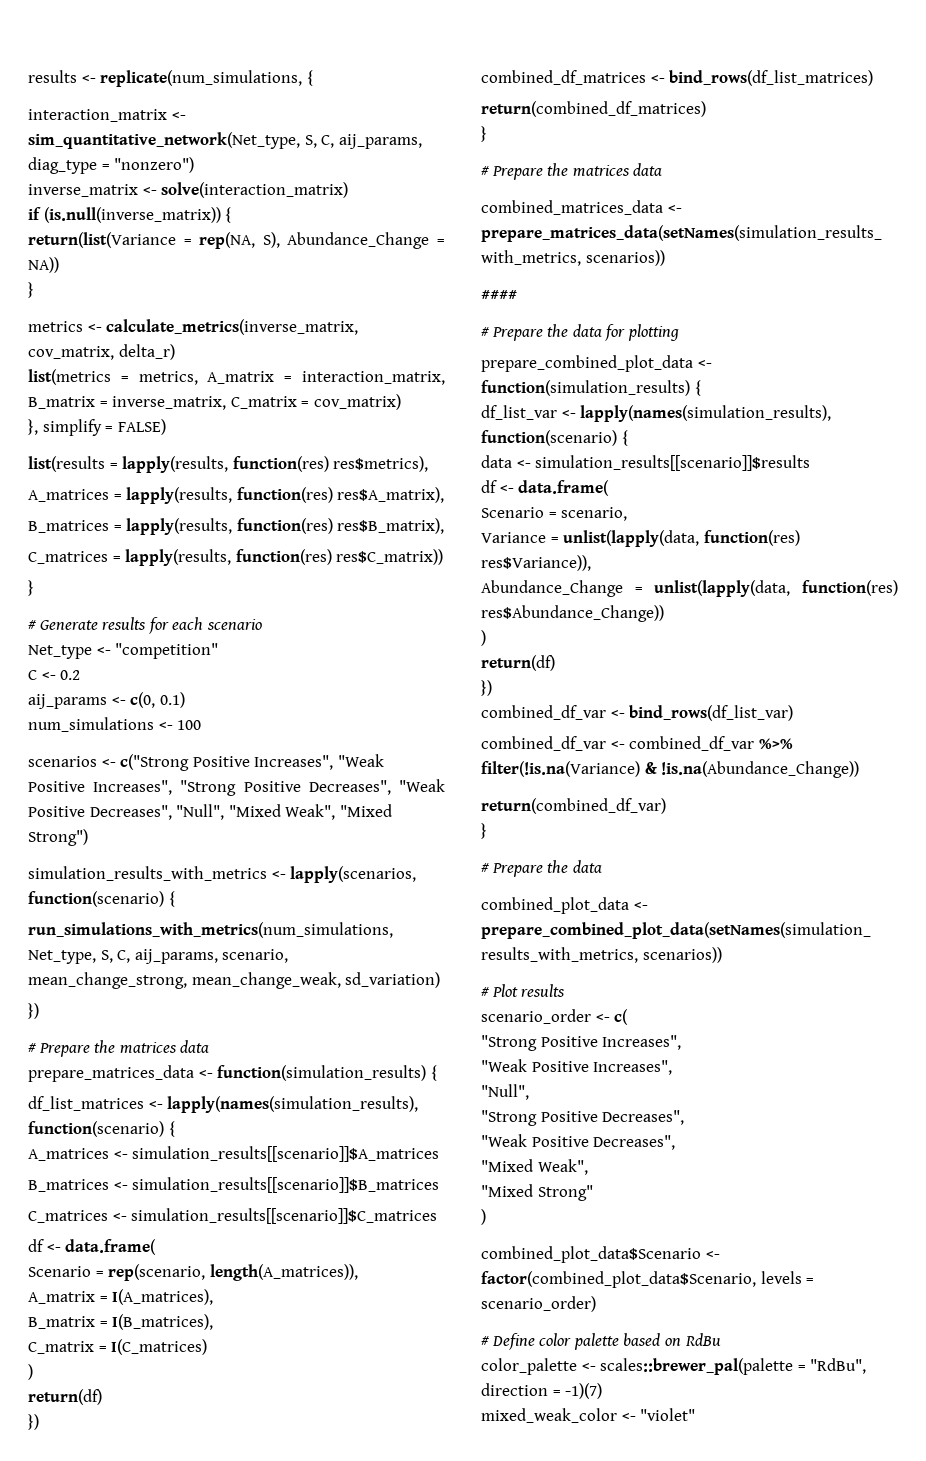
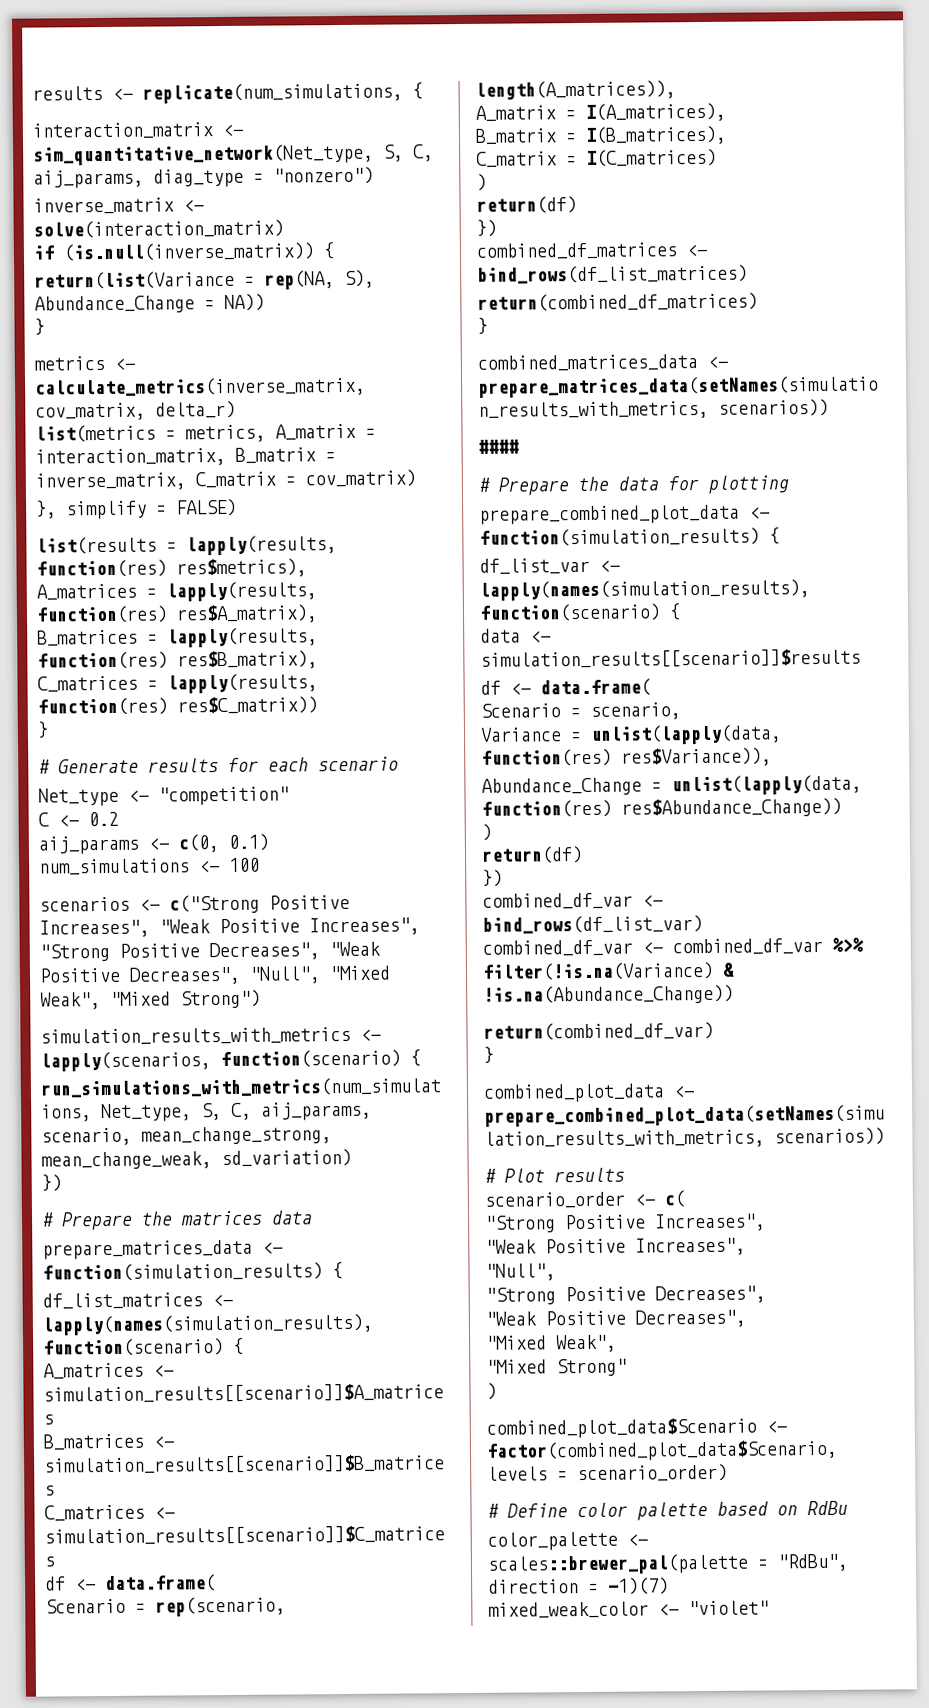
  return(combined_df_matrices)
  }
- # Prepare the matrices data
  return(combined_df_var)
  }
- # Prepare the data

